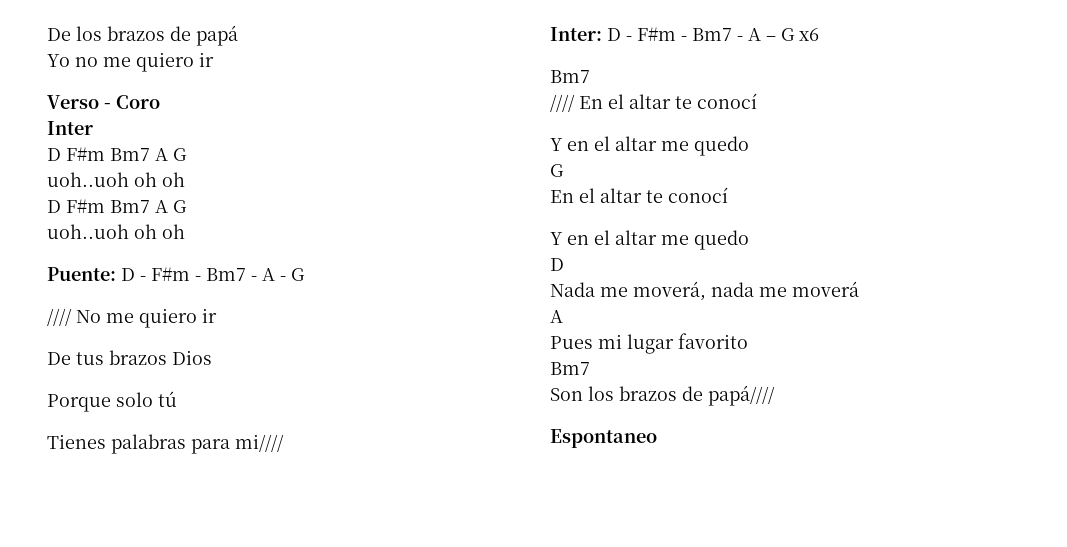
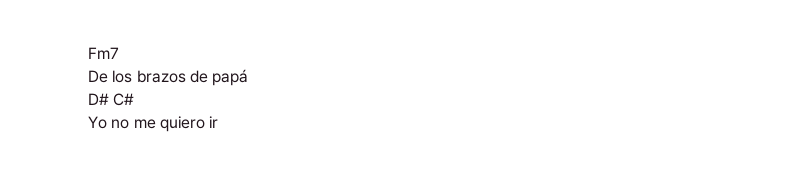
+ Fm7
+ D# C#
- Verso - Coro
- Inter
- D F#m Bm7 A G
- uoh..uoh oh oh
- D F#m Bm7 A G
- uoh..uoh oh oh
- Puente: D - F#m - Bm7 - A - G
- //// No me quiero ir
- De tus brazos Dios
- Porque solo tú
- Tienes palabras para mi////
- Inter: D - F#m - Bm7 - A – G x6
- Bm7
- //// En el altar te conocí
- Y en el altar me quedo
- G
- En el altar te conocí
- Y en el altar me quedo
- D
- Nada me moverá, nada me moverá
- A
- Pues mi lugar favorito
- Bm7
- Son los brazos de papá////
- Espontaneo

